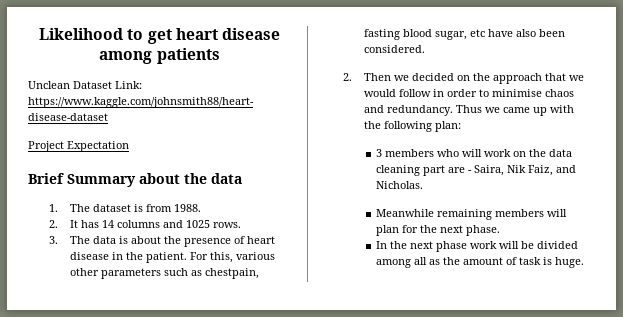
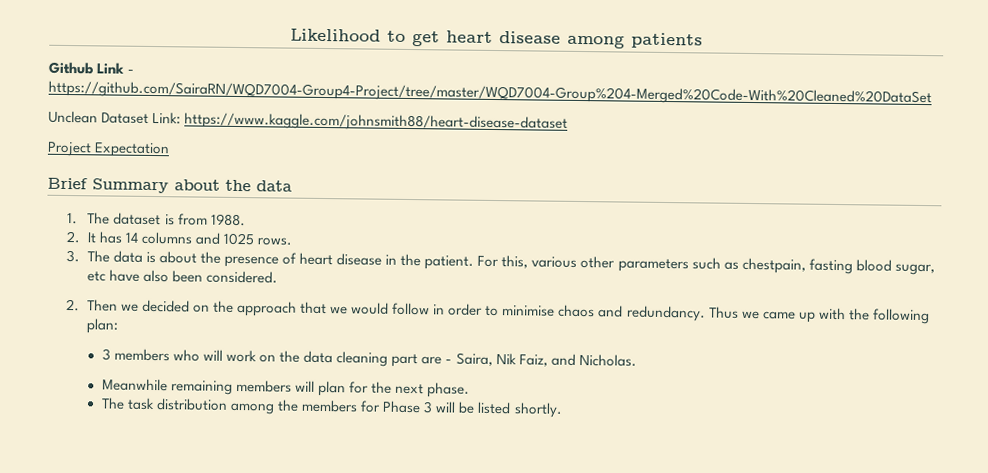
+ Github Link - https://github.com/SairaRN/WQD7004-Group4-Project/tree/master/WQD7004-Group%204-Merged%20Code-With%20Cleaned%20DataSet
- In the next phase work will be divided among all as the amount of task is huge.
+ The task distribution among the members for Phase 3 will be listed shortly.

